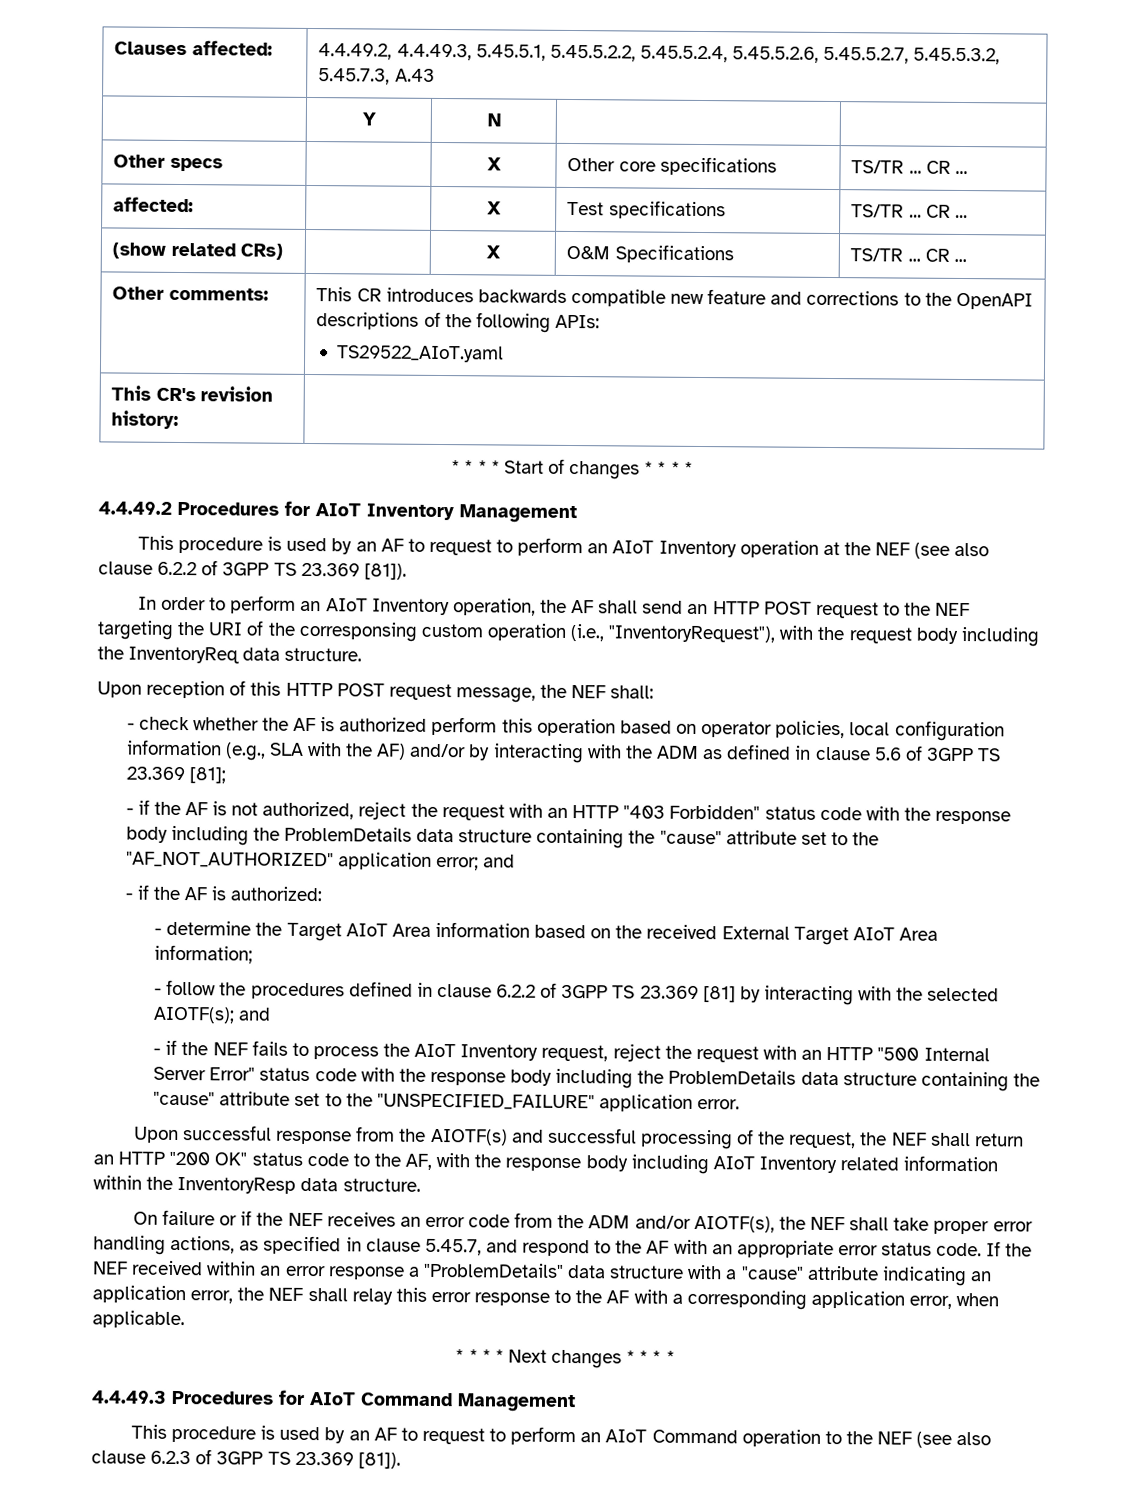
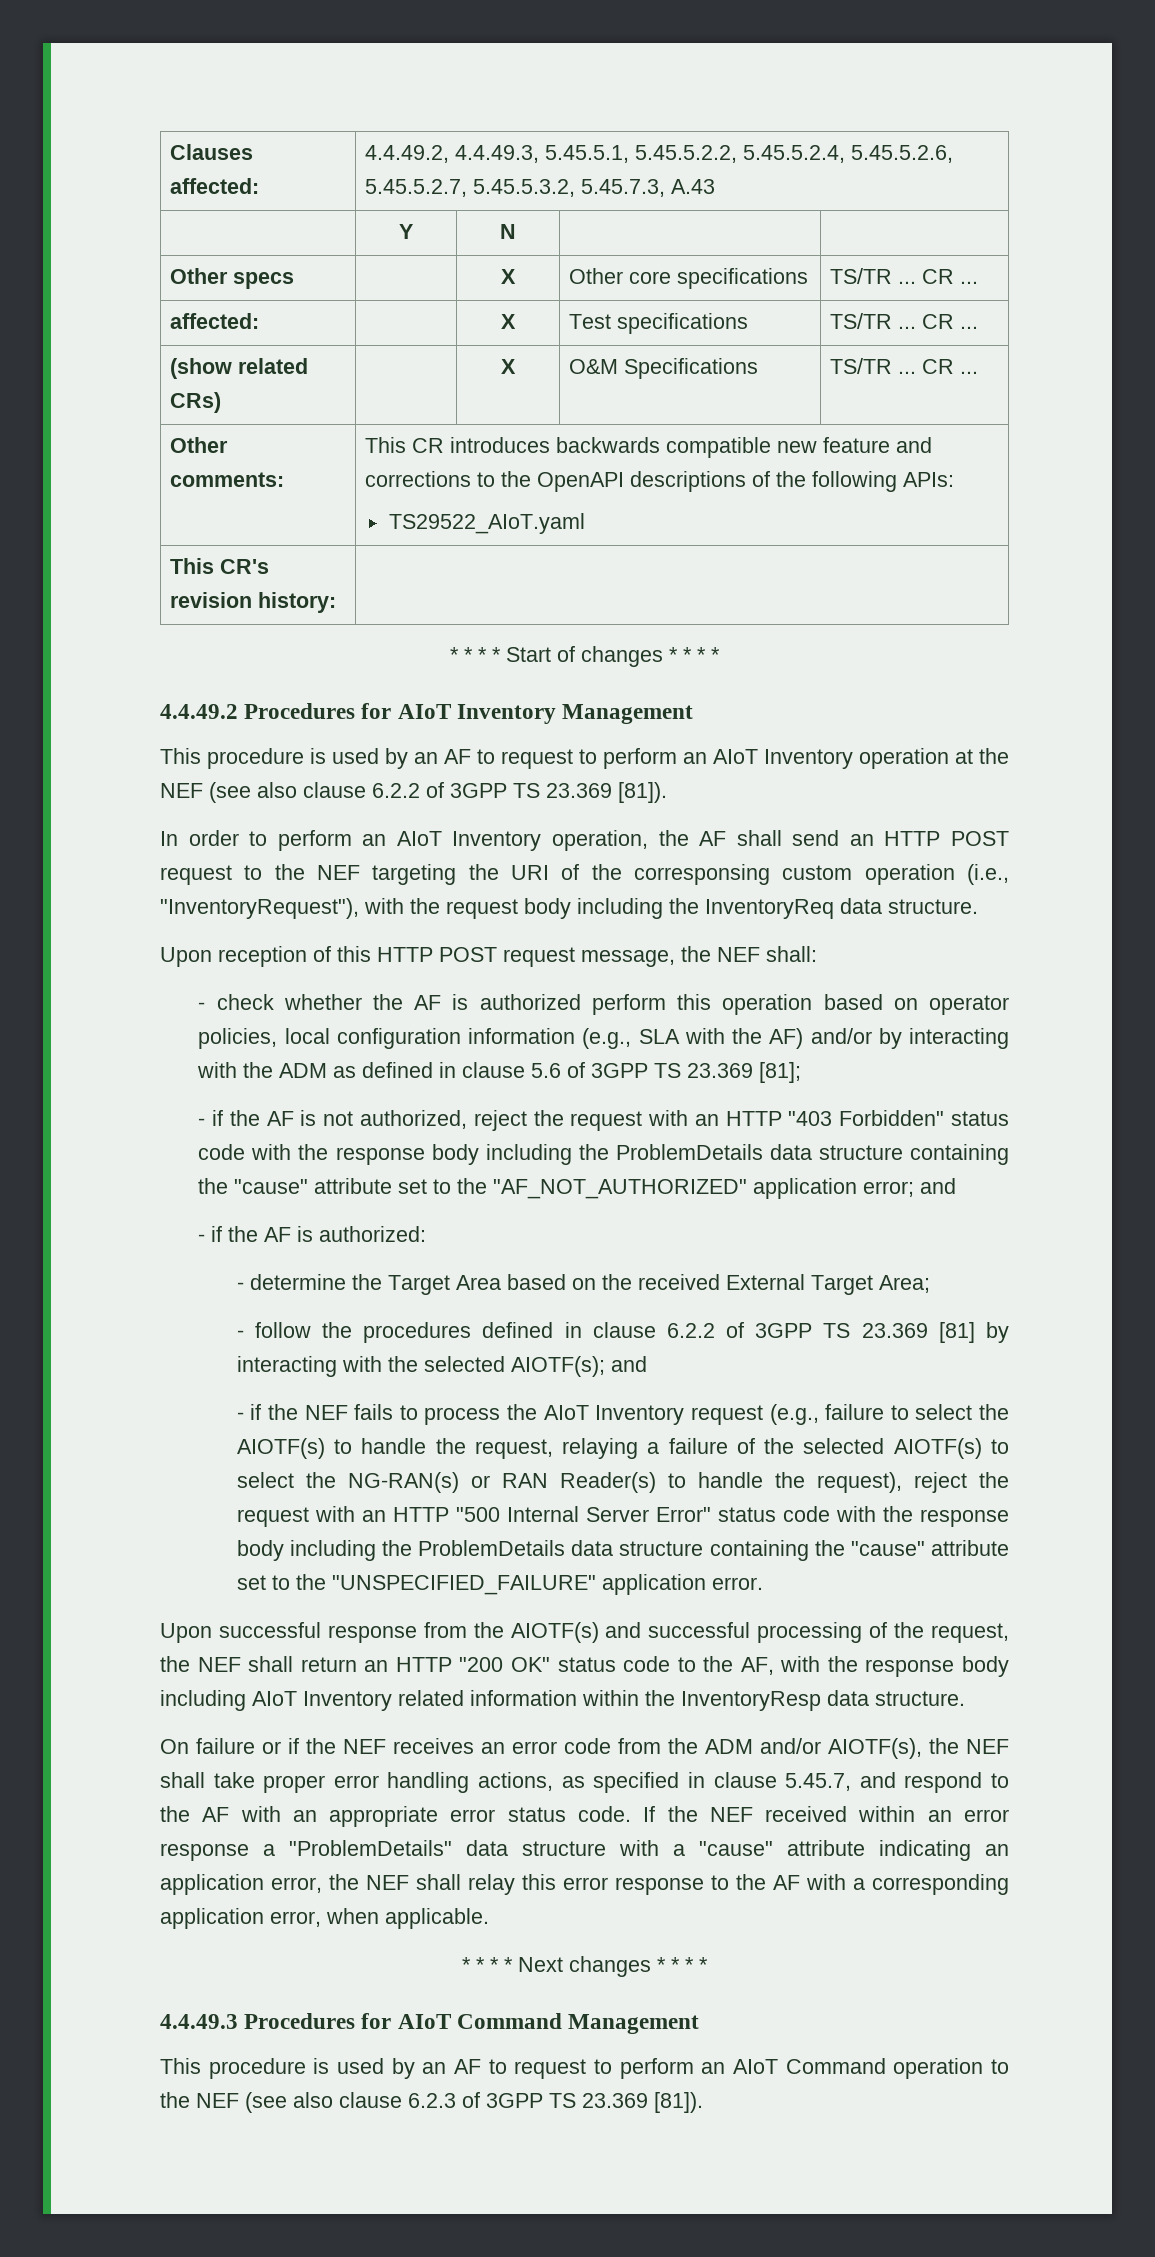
- - determine the Target AIoT Area information based on the received External Target AIoT Area information;
+ - determine the Target Area based on the received External Target Area;
- - if the NEF fails to process the AIoT Inventory request, reject the request with an HTTP "500 Internal Server Error" status code with the response body including the ProblemDetails data structure containing the "cause" attribute set to the "UNSPECIFIED_FAILURE" application error.
+ - if the NEF fails to process the AIoT Inventory request (e.g., failure to select the AIOTF(s) to handle the request, relaying a failure of the selected AIOTF(s) to select the NG-RAN(s) or RAN Reader(s) to handle the request), reject the request with an HTTP "500 Internal Server Error" status code with the response body including the ProblemDetails data structure containing the "cause" attribute set to the "UNSPECIFIED_FAILURE" application error.

